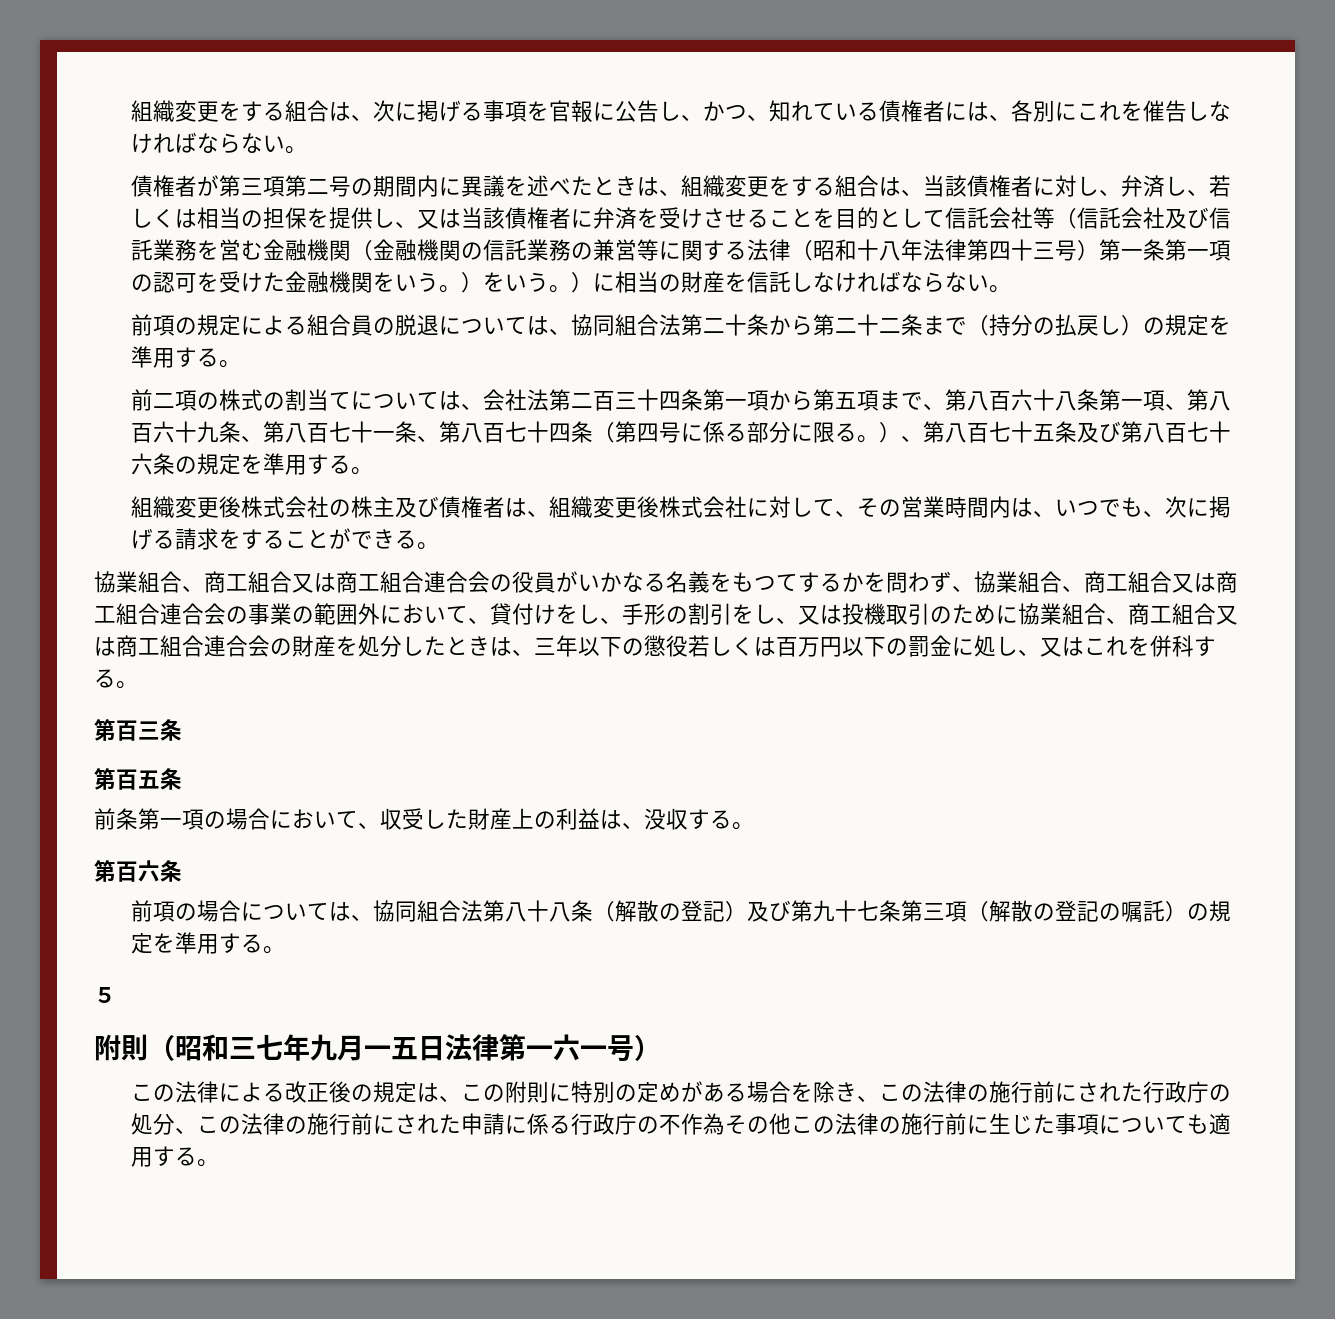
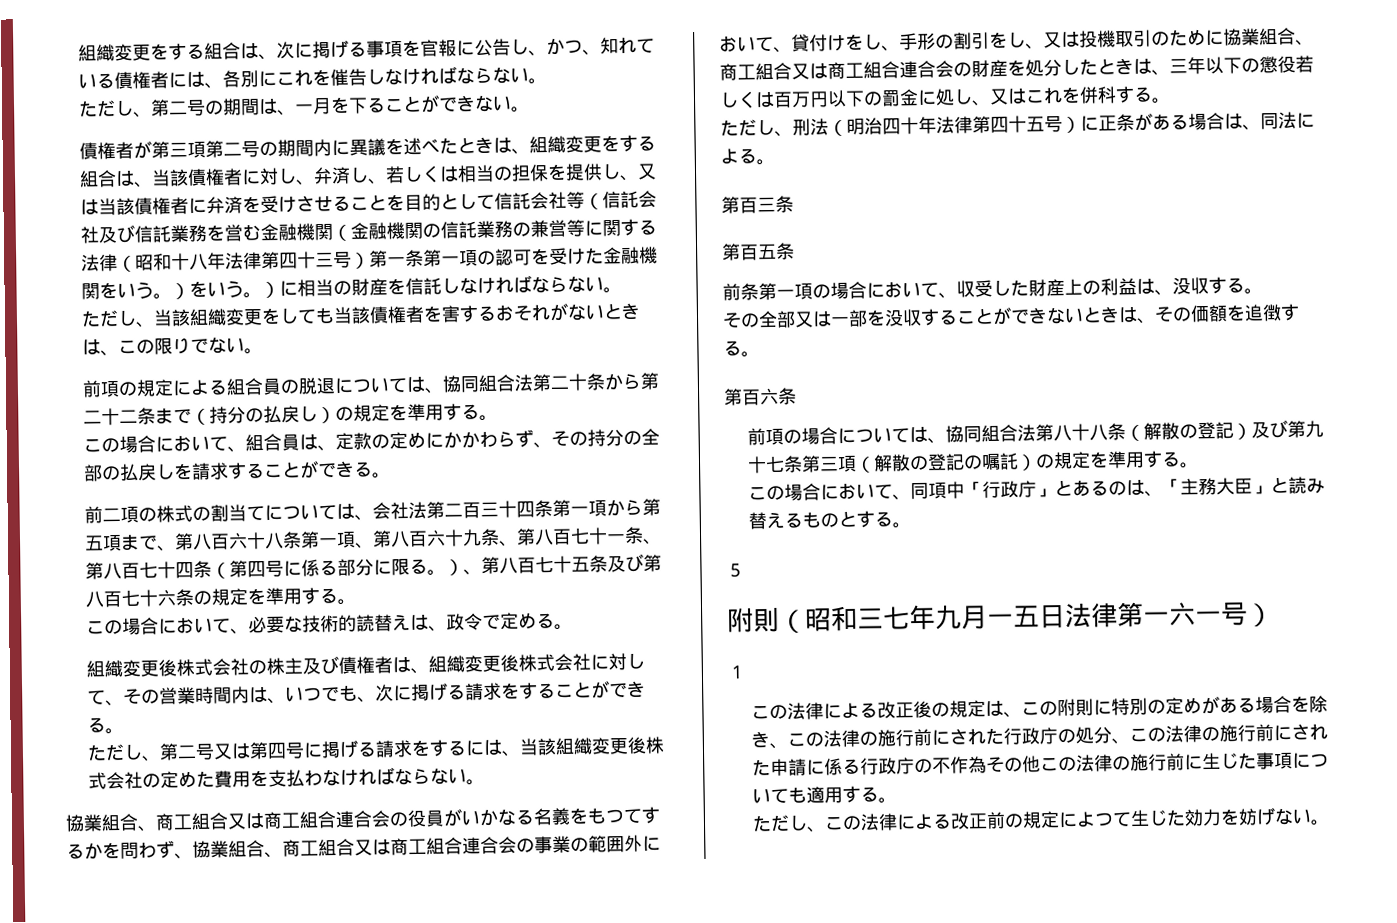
+ ただし、第二号の期間は、一月を下ることができない。
+ ただし、当該組織変更をしても当該債権者を害するおそれがないときは、この限りでない。
+ この場合において、組合員は、定款の定めにかかわらず、その持分の全部の払戻しを請求することができる。
+ この場合において、必要な技術的読替えは、政令で定める。
+ ただし、第二号又は第四号に掲げる請求をするには、当該組織変更後株式会社の定めた費用を支払わなければならない。
+ ただし、刑法（明治四十年法律第四十五号）に正条がある場合は、同法による。
+ その全部又は一部を没収することができないときは、その価額を追徴する。
+ この場合において、同項中「行政庁」とあるのは、「主務大臣」と読み替えるものとする。
+ １
+ ただし、この法律による改正前の規定によつて生じた効力を妨げない。

